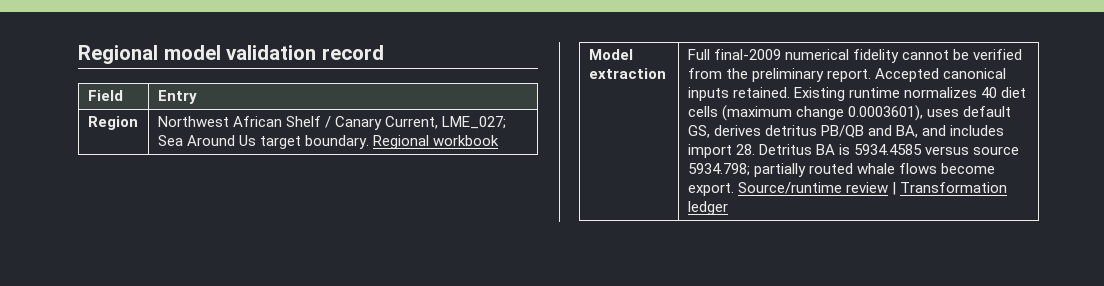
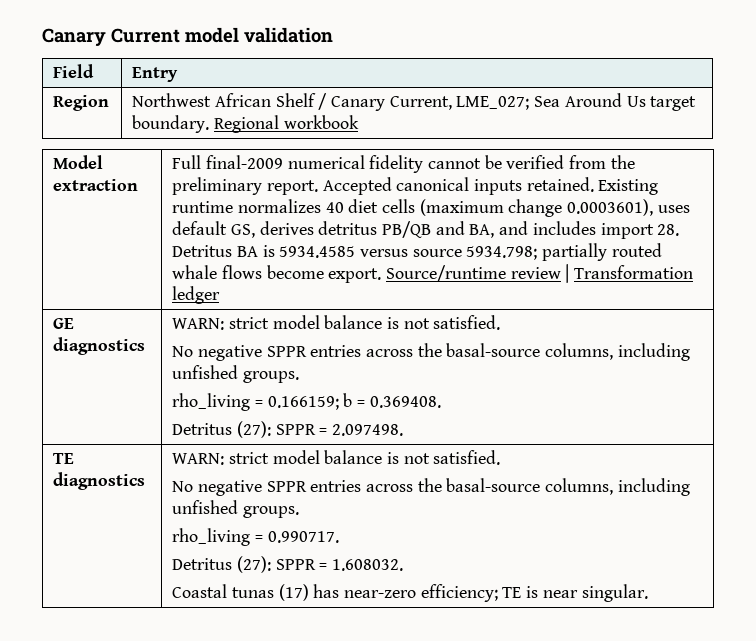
- Regional model validation record
+ Canary Current model validation
+ GE diagnostics | WARN: strict model balance is not satisfied.
+ No negative SPPR entries across the basal-source columns, including unfished groups.
+ rho_living = 0.166159; b = 0.369408.
+ Detritus (27): SPPR = 2.097498.
+ TE diagnostics | WARN: strict model balance is not satisfied.
+ No negative SPPR entries across the basal-source columns, including unfished groups.
+ rho_living = 0.990717.
+ Detritus (27): SPPR = 1.608032.
+ Coastal tunas (17) has near-zero efficiency; TE is near singular.

